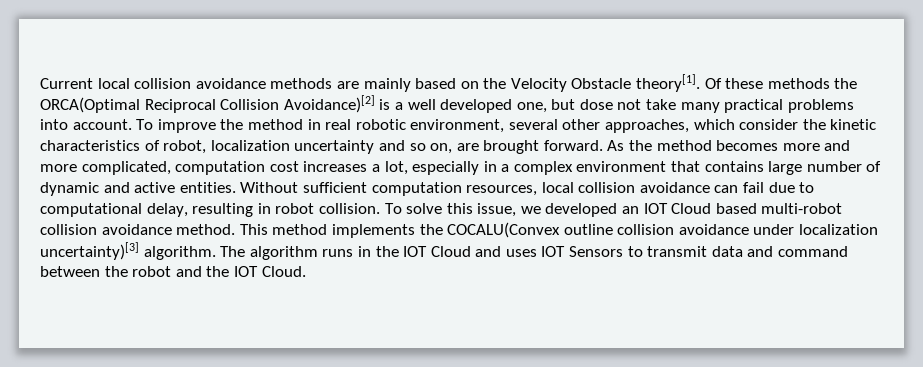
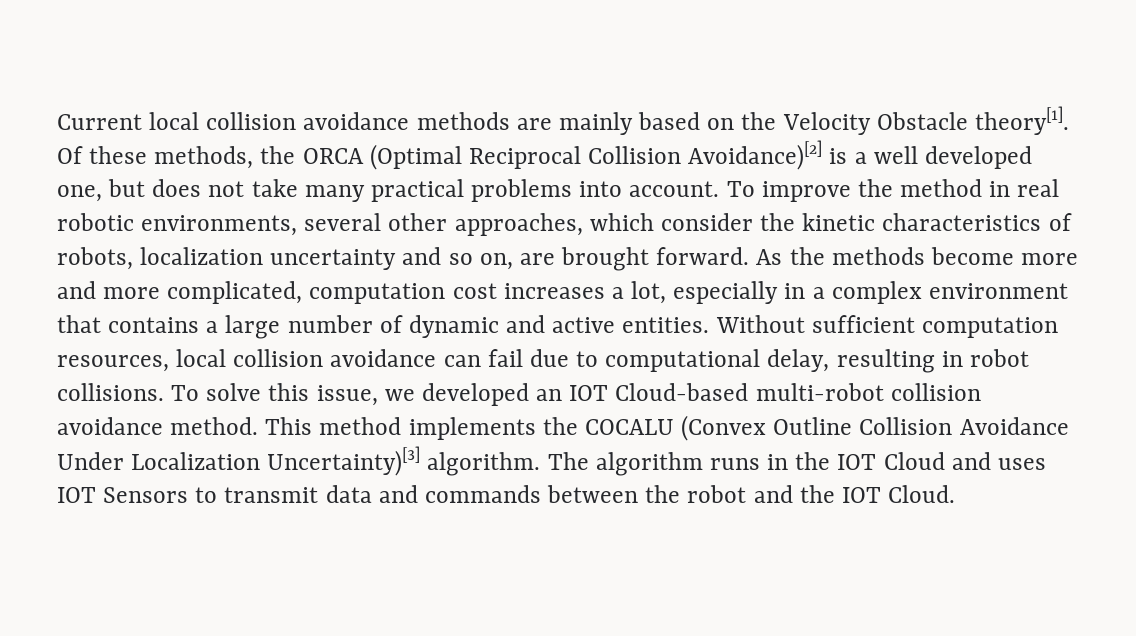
- Of these methods the ORCA(Optimal Reciprocal Collision Avoidance)[2] is a well developed one, but dose not take many practical problems into account.
+ Of these methods, the ORCA (Optimal Reciprocal Collision Avoidance)[2] is a well developed one, but does not take many practical problems into account.
- To improve the method in real robotic environment, several other approaches, which consider the kinetic characteristics of robot, localization uncertainty and so on, are brought forward.
+ To improve the method in real robotic environments, several other approaches, which consider the kinetic characteristics of robots, localization uncertainty and so on, are brought forward.
- As the method becomes more and more complicated, computation cost increases a lot, especially in a complex environment that contains large number of dynamic and active entities.
+ As the methods become more and more complicated, computation cost increases a lot, especially in a complex environment that contains a large number of dynamic and active entities.
- Without sufficient computation resources, local collision avoidance can fail due to computational delay, resulting in robot collision.
+ Without sufficient computation resources, local collision avoidance can fail due to computational delay, resulting in robot collisions.
- To solve this issue, we developed an IOT Cloud based multi-robot collision avoidance method.
+ To solve this issue, we developed an IOT Cloud-based multi-robot collision avoidance method.
- This method implements the COCALU(Convex outline collision avoidance under localization uncertainty)[3] algorithm.
+ This method implements the COCALU (Convex Outline Collision Avoidance Under Localization Uncertainty)[3] algorithm.
- The algorithm runs in the IOT Cloud and uses IOT Sensors to transmit data and command between the robot and the IOT Cloud.
+ The algorithm runs in the IOT Cloud and uses IOT Sensors to transmit data and commands between the robot and the IOT Cloud.

